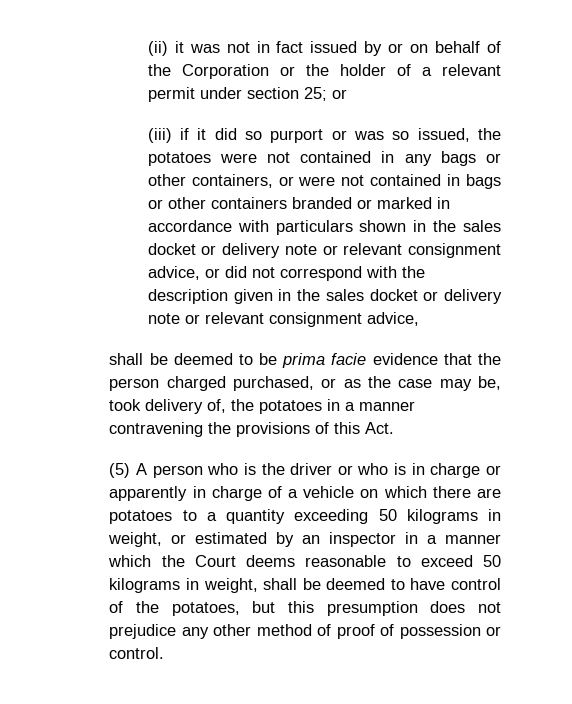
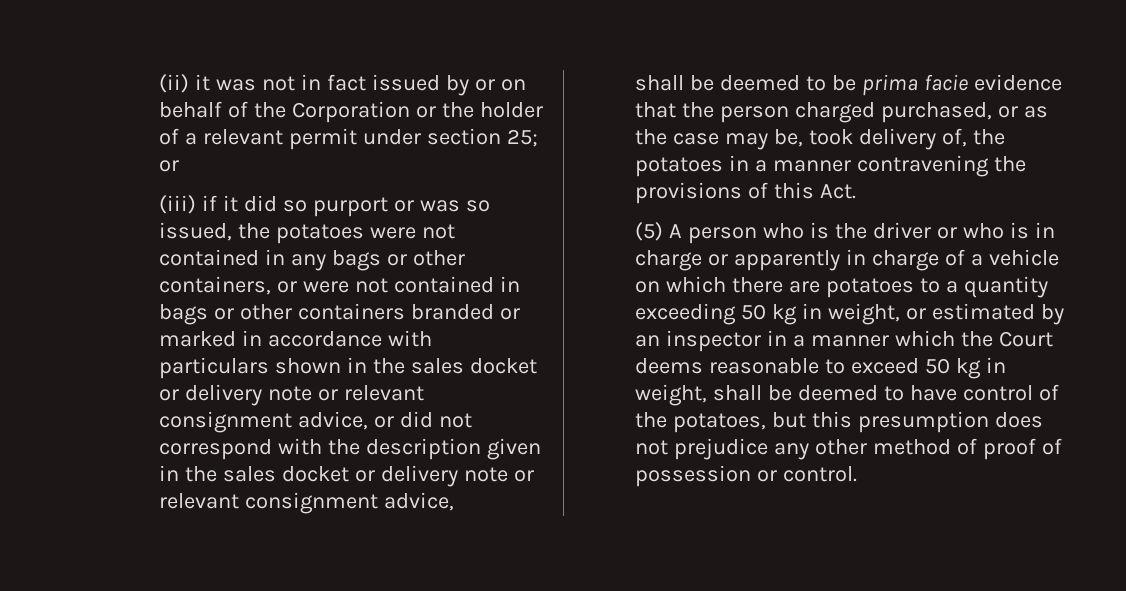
- (5) A person who is the driver or who is in charge or apparently in charge of a vehicle on which there are potatoes to a quantity exceeding 50 kilograms in weight, or estimated by an inspector in a manner which the Court deems reasonable to exceed 50 kilograms in weight, shall be deemed to have control of the potatoes, but this presumption does not prejudice any other method of proof of possession or control.
+ (5) A person who is the driver or who is in charge or apparently in charge of a vehicle on which there are potatoes to a quantity exceeding 50 kg in weight, or estimated by an inspector in a manner which the Court deems reasonable to exceed 50 kg in weight, shall be deemed to have control of the potatoes, but this presumption does not prejudice any other method of proof of possession or control.

